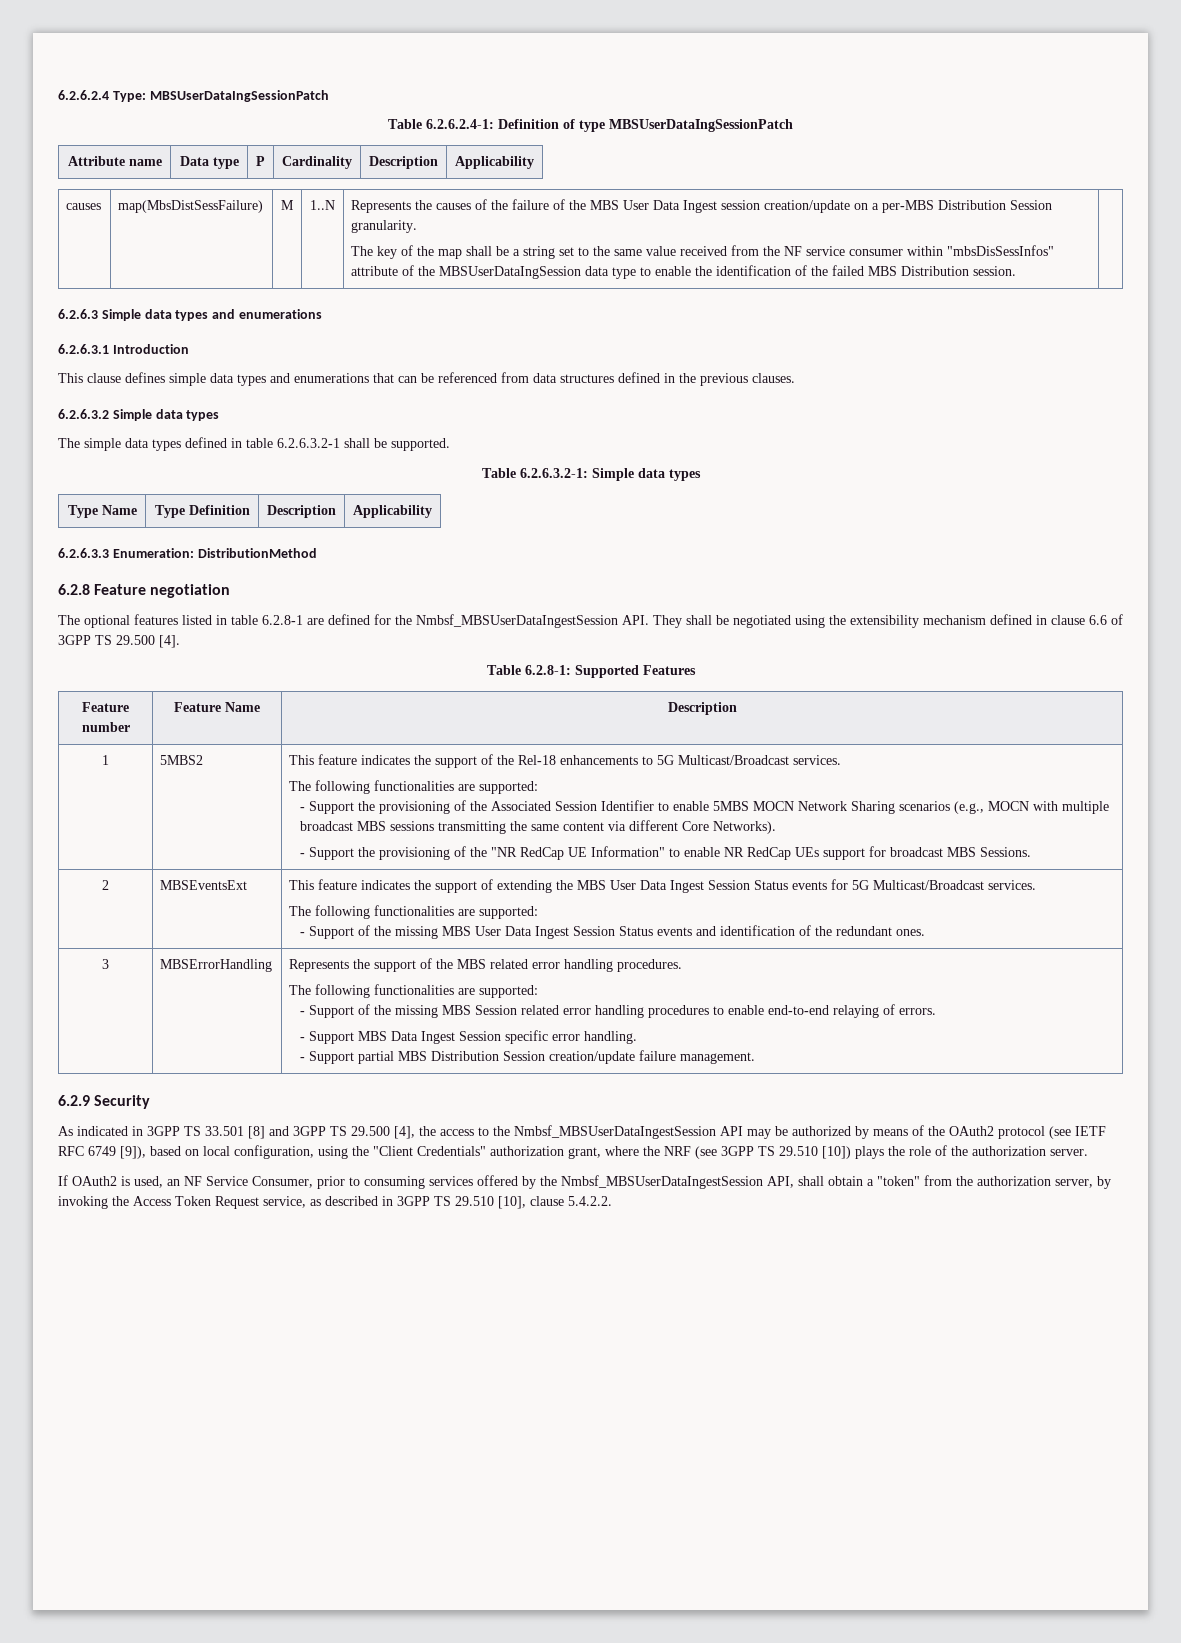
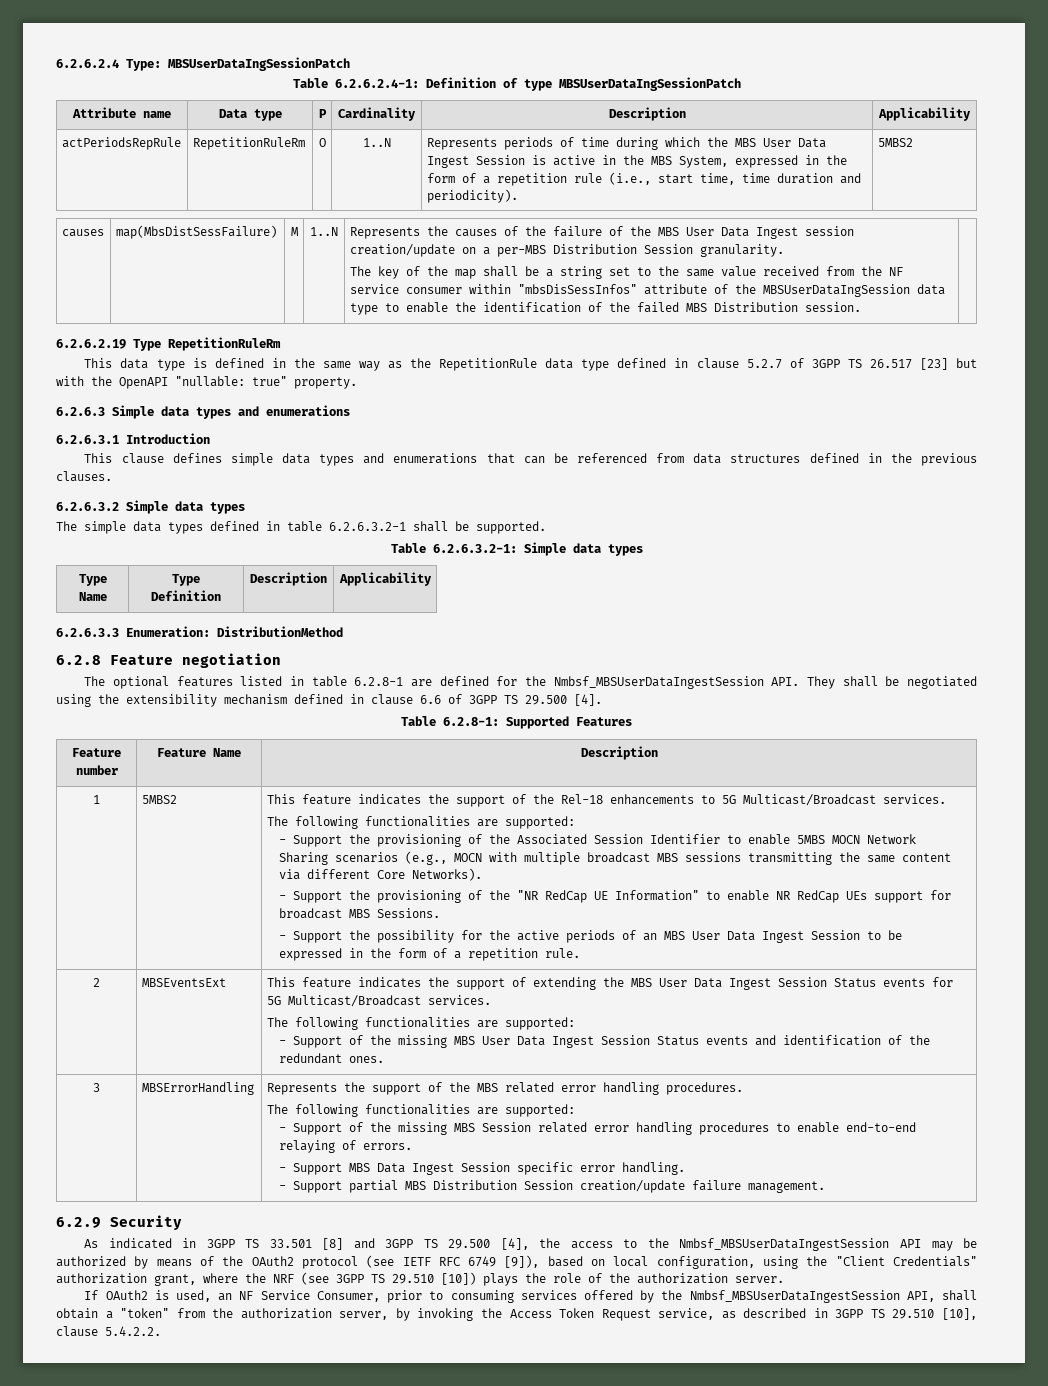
+ actPeriodsRepRule | RepetitionRuleRm | O | 1..N | Represents periods of time during which the MBS User Data Ingest Session is active in the MBS System, expressed in the form of a repetition rule (i.e., start time, time duration and periodicity). | 5MBS2
+ 6.2.6.2.19 Type RepetitionRuleRm
+ This data type is defined in the same way as the RepetitionRule data type defined in clause 5.2.7 of 3GPP TS 26.517 [23] but with the OpenAPI "nullable: true" property.
+ - Support the possibility for the active periods of an MBS User Data Ingest Session to be expressed in the form of a repetition rule.

